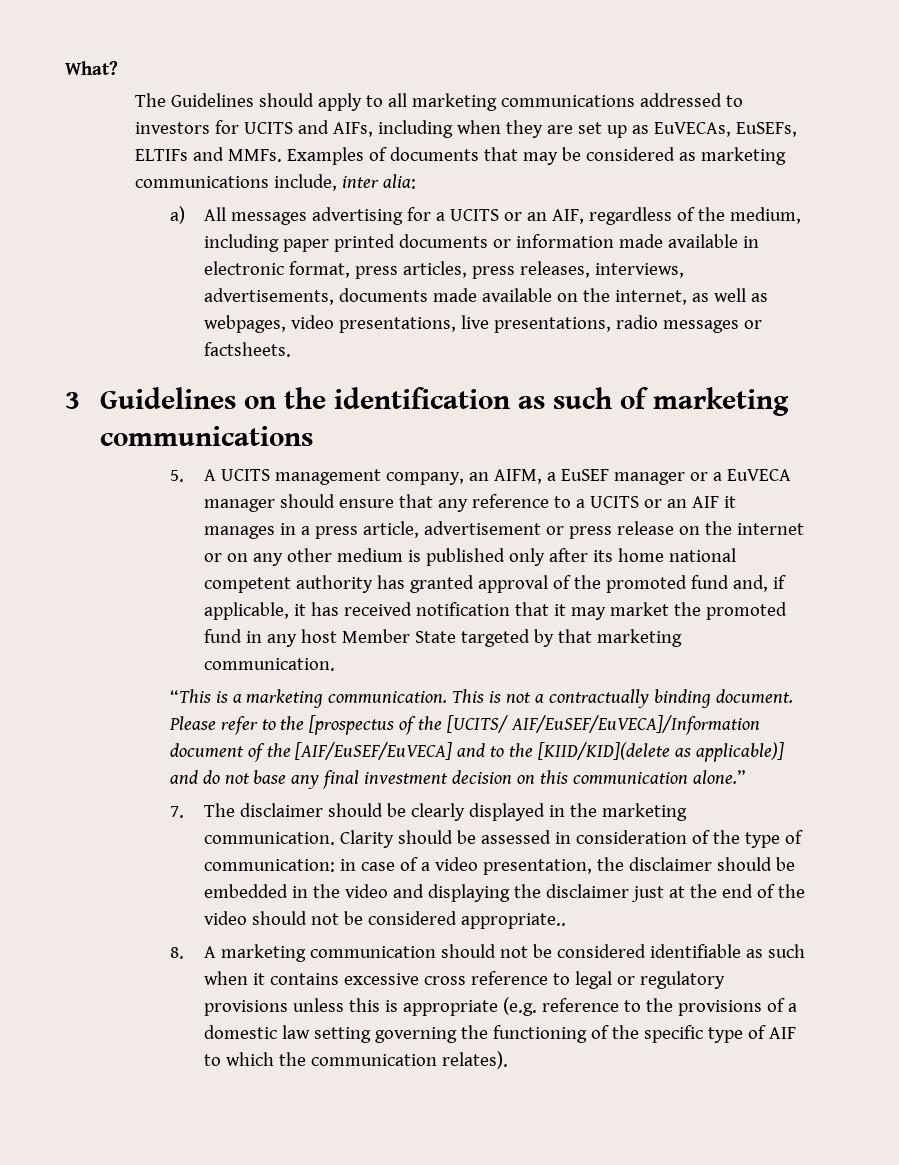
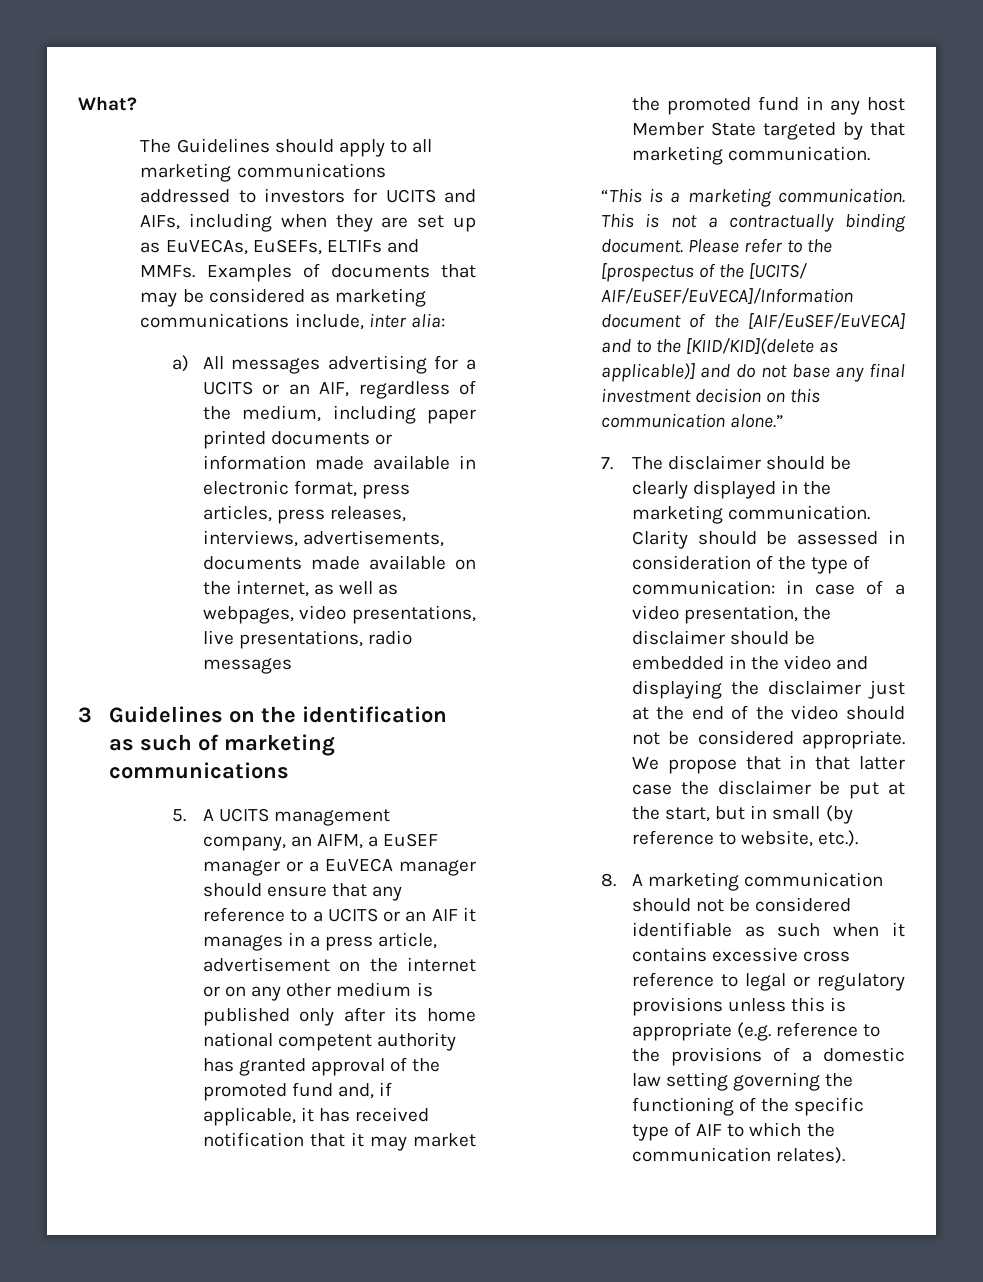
- a) All messages advertising for a UCITS or an AIF, regardless of the medium, including paper printed documents or information made available in electronic format, press articles, press releases, interviews, advertisements, documents made available on the internet, as well as webpages, video presentations, live presentations, radio messages or factsheets.
+ a) All messages advertising for a UCITS or an AIF, regardless of the medium, including paper printed documents or information made available in electronic format, press articles, press releases, interviews, advertisements, documents made available on the internet, as well as webpages, video presentations, live presentations, radio messages
- 5. A UCITS management company, an AIFM, a EuSEF manager or a EuVECA manager should ensure that any reference to a UCITS or an AIF it manages in a press article, advertisement or press release on the internet or on any other medium is published only after its home national competent authority has granted approval of the promoted fund and, if applicable, it has received notification that it may market the promoted fund in any host Member State targeted by that marketing communication.
+ 5. A UCITS management company, an AIFM, a EuSEF manager or a EuVECA manager should ensure that any reference to a UCITS or an AIF it manages in a press article, advertisement on the internet or on any other medium is published only after its home national competent authority has granted approval of the promoted fund and, if applicable, it has received notification that it may market the promoted fund in any host Member State targeted by that marketing communication.
- Clarity should be assessed in consideration of the type of communication: in case of a video presentation, the disclaimer should be embedded in the video and displaying the disclaimer just at the end of the video should not be considered appropriate..
+ Clarity should be assessed in consideration of the type of communication: in case of a video presentation, the disclaimer should be embedded in the video and displaying the disclaimer just at the end of the video should not be considered appropriate. We propose that in that latter case the disclaimer be put at the start, but in small (by reference to website, etc.).

